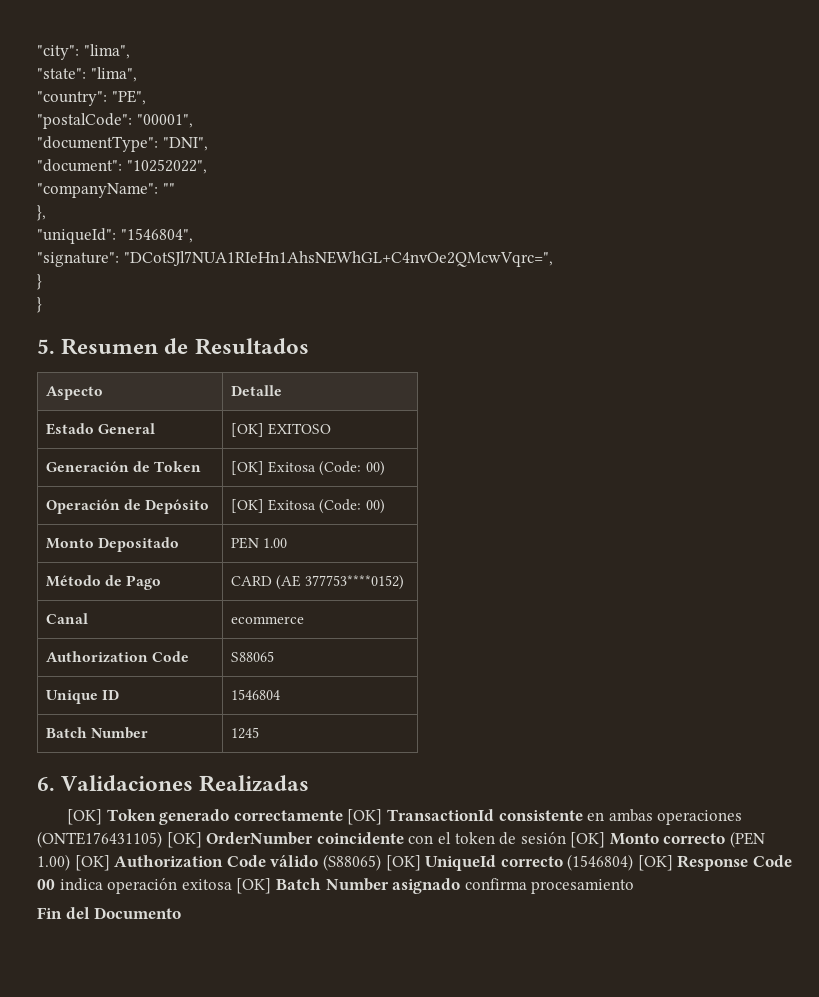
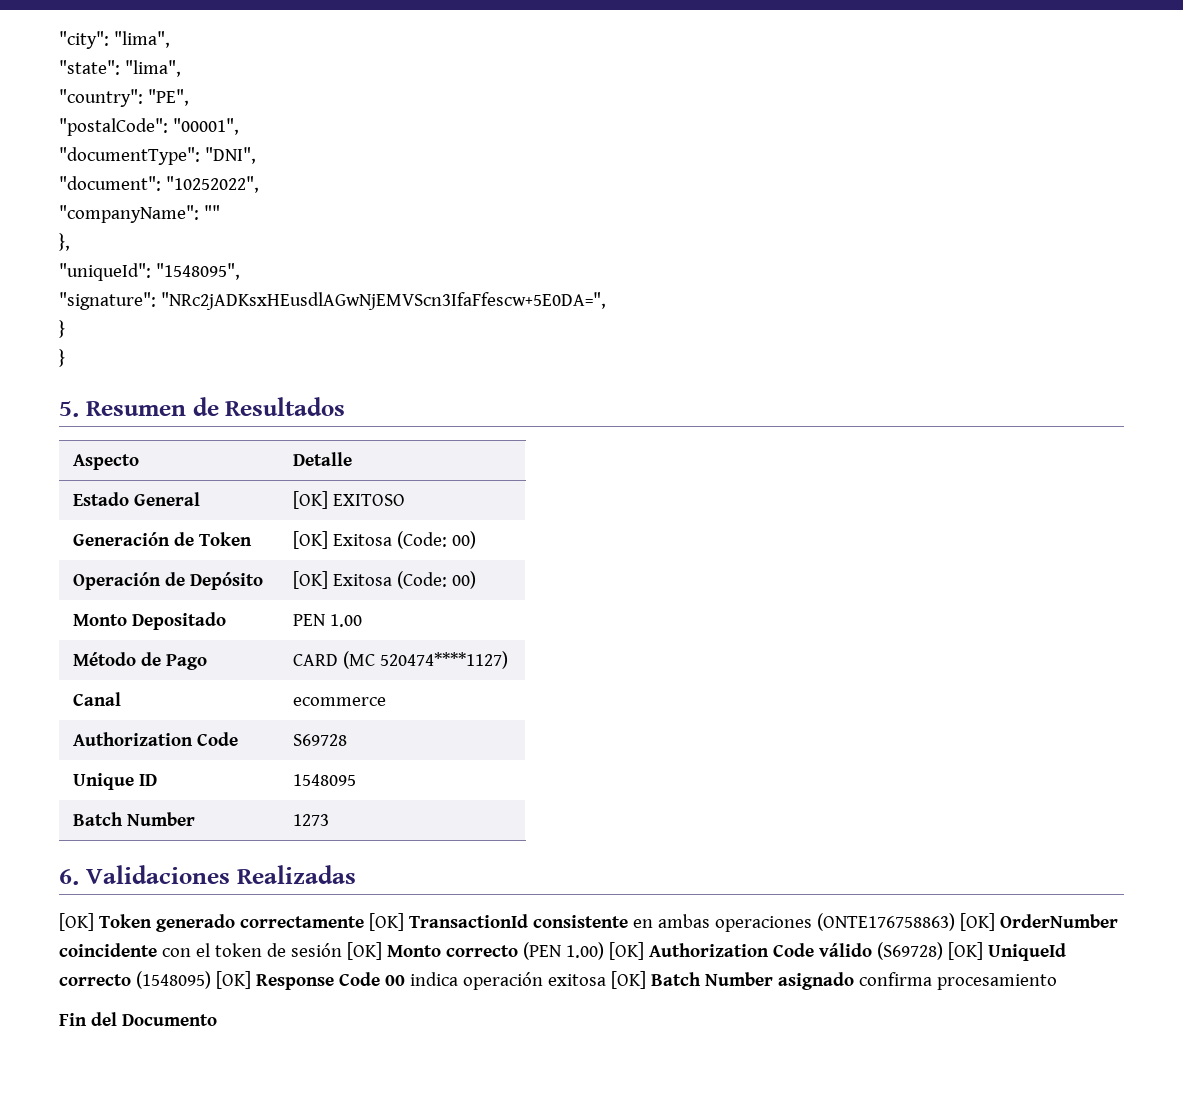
- "uniqueId": "1546804",
+ "uniqueId": "1548095",
- "signature": "DCotSJl7NUA1RIeHn1AhsNEWhGL+C4nvOe2QMcwVqrc=",
+ "signature": "NRc2jADKsxHEusdlAGwNjEMVScn3IfaFfescw+5E0DA=",
- Método de Pago | CARD (AE 377753****0152)
+ Método de Pago | CARD (MC 520474****1127)
- Authorization Code | S88065
+ Authorization Code | S69728
- Unique ID | 1546804
+ Unique ID | 1548095
- Batch Number | 1245
+ Batch Number | 1273
- [OK] Token generado correctamente [OK] TransactionId consistente en ambas operaciones (ONTE176431105) [OK] OrderNumber coincidente con el token de sesión [OK] Monto correcto (PEN 1.00) [OK] Authorization Code válido (S88065) [OK] UniqueId correcto (1546804) [OK] Response Code 00 indica operación exitosa [OK] Batch Number asignado confirma procesamiento
+ [OK] Token generado correctamente [OK] TransactionId consistente en ambas operaciones (ONTE176758863) [OK] OrderNumber coincidente con el token de sesión [OK] Monto correcto (PEN 1.00) [OK] Authorization Code válido (S69728) [OK] UniqueId correcto (1548095) [OK] Response Code 00 indica operación exitosa [OK] Batch Number asignado confirma procesamiento

